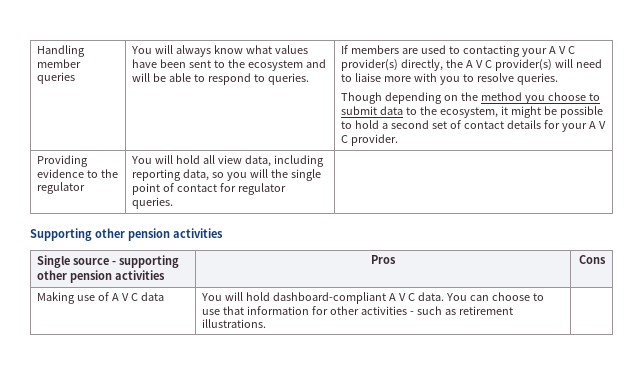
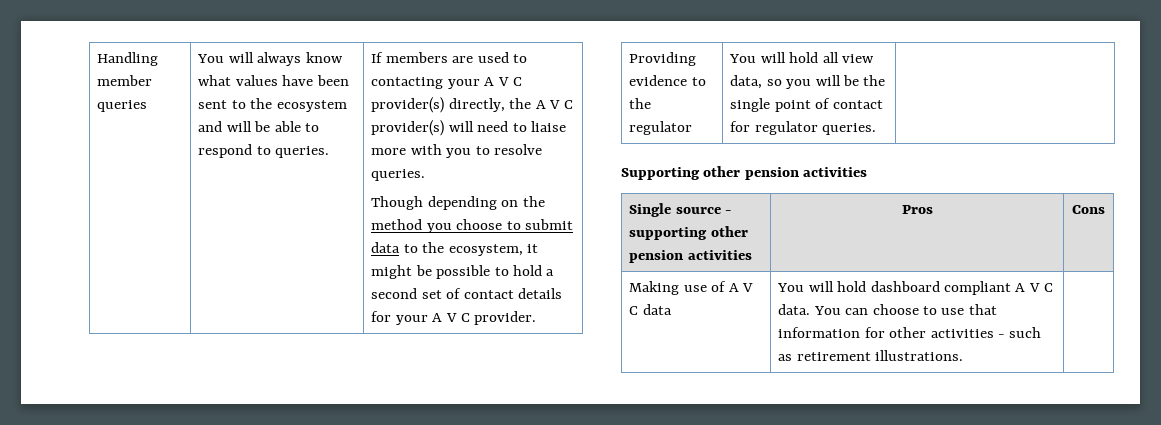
- Providing evidence to the regulator | You will hold all view data, including reporting data, so you will the single point of contact for regulator queries. |
+ Providing evidence to the regulator | You will hold all view data, so you will be the single point of contact for regulator queries. |
- Making use of A V C data | You will hold dashboard-compliant A V C data. You can choose to use that information for other activities - such as retirement illustrations. |
+ Making use of A V C data | You will hold dashboard compliant A V C data. You can choose to use that information for other activities - such as retirement illustrations. |

